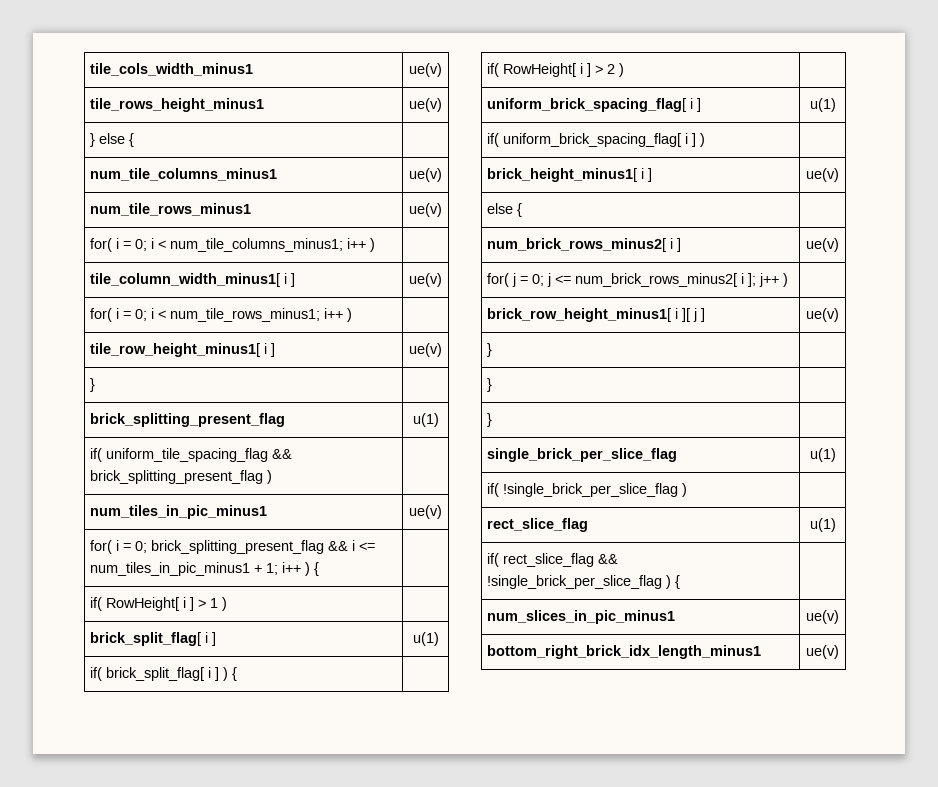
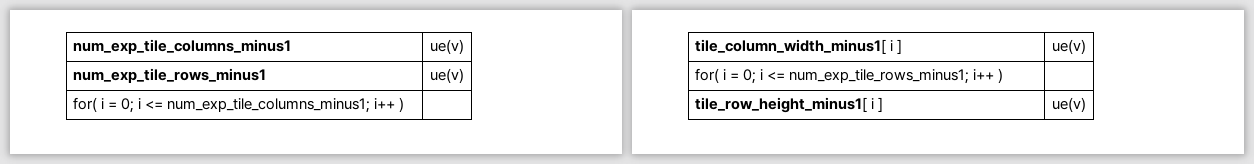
- tile_cols_width_minus1 | ue(v)
- tile_rows_height_minus1 | ue(v)
- } else { |
- num_tile_columns_minus1 | ue(v)
- num_tile_rows_minus1 | ue(v)
- for( i = 0; i < num_tile_columns_minus1; i++ ) |
+ num_exp_tile_columns_minus1 | ue(v)
+ num_exp_tile_rows_minus1 | ue(v)
+ for( i = 0; i <= num_exp_tile_columns_minus1; i++ ) |
- for( i = 0; i < num_tile_rows_minus1; i++ ) |
+ for( i = 0; i <= num_exp_tile_rows_minus1; i++ ) |
  tile_row_height_minus1[ i ] | ue(v)
- } |
- brick_splitting_present_flag | u(1)
- if( uniform_tile_spacing_flag && brick_splitting_present_flag ) |
- num_tiles_in_pic_minus1 | ue(v)
- for( i = 0; brick_splitting_present_flag && i <= num_tiles_in_pic_minus1 + 1; i++ ) { |
- if( RowHeight[ i ] > 1 ) |
- brick_split_flag[ i ] | u(1)
- if( brick_split_flag[ i ] ) { |
- if( RowHeight[ i ] > 2 ) |
- uniform_brick_spacing_flag[ i ] | u(1)
- if( uniform_brick_spacing_flag[ i ] ) |
- brick_height_minus1[ i ] | ue(v)
- else { |
- num_brick_rows_minus2[ i ] | ue(v)
- for( j = 0; j <= num_brick_rows_minus2[ i ]; j++ ) |
- brick_row_height_minus1[ i ][ j ] | ue(v)
- } |
- } |
- } |
- single_brick_per_slice_flag | u(1)
- if( !single_brick_per_slice_flag ) |
- rect_slice_flag | u(1)
- if( rect_slice_flag && !single_brick_per_slice_flag ) { |
- num_slices_in_pic_minus1 | ue(v)
- bottom_right_brick_idx_length_minus1 | ue(v)

